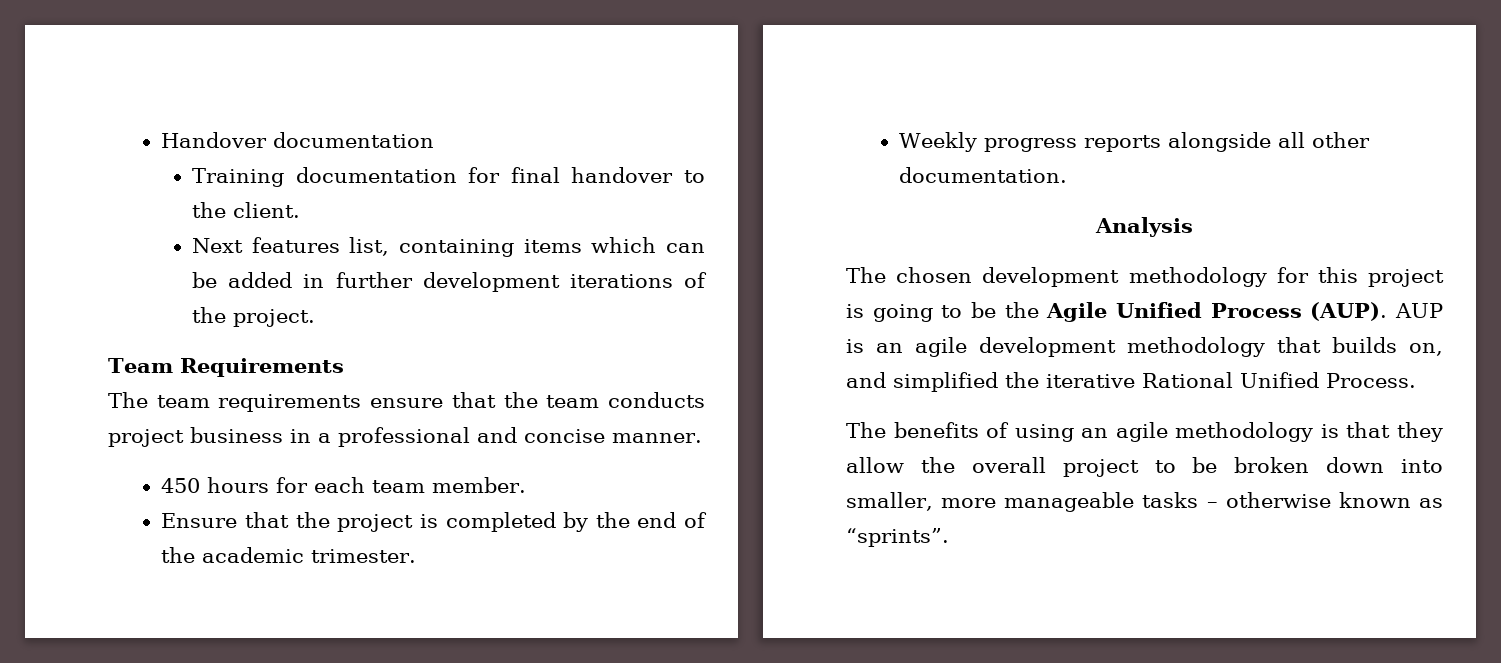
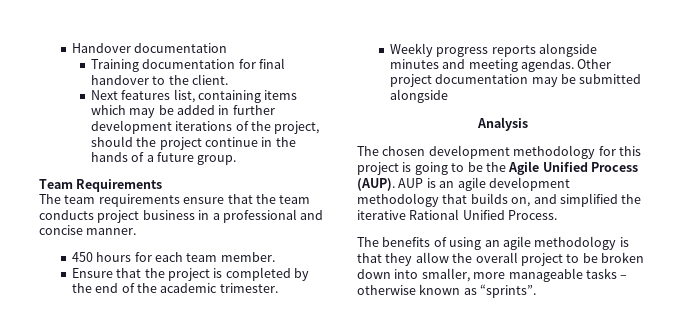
- Next features list, containing items which can be added in further development iterations of the project.
+ Next features list, containing items which may be added in further development iterations of the project, should the project continue in the hands of a future group.
- Weekly progress reports alongside all other documentation.
+ Weekly progress reports alongside minutes and meeting agendas. Other project documentation may be submitted alongside

